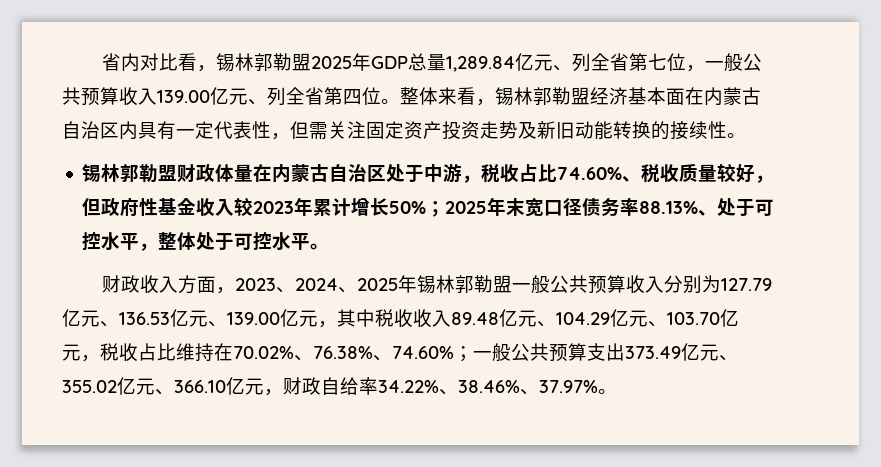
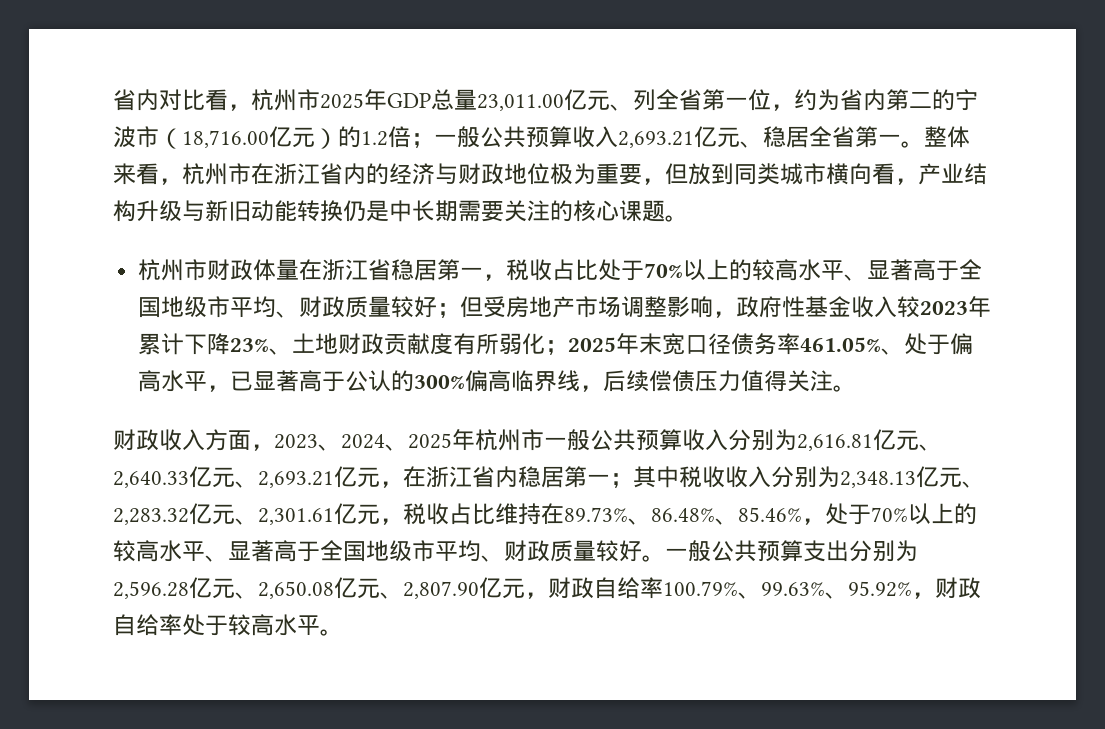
- 省内对比看，锡林郭勒盟2025年GDP总量1,289.84亿元、列全省第七位，一般公共预算收入139.00亿元、列全省第四位。整体来看，锡林郭勒盟经济基本面在内蒙古自治区内具有一定代表性，但需关注固定资产投资走势及新旧动能转换的接续性。
- 锡林郭勒盟财政体量在内蒙古自治区处于中游，税收占比74.60%、税收质量较好，但政府性基金收入较2023年累计增长50%；2025年末宽口径债务率88.13%、处于可控水平，整体处于可控水平。
+ 省内对比看，杭州市2025年GDP总量23,011.00亿元、列全省第一位，约为省内第二的宁波市（18,716.00亿元）的1.2倍；一般公共预算收入2,693.21亿元、稳居全省第一。整体来看，杭州市在浙江省内的经济与财政地位极为重要，但放到同类城市横向看，产业结构升级与新旧动能转换仍是中长期需要关注的核心课题。
+ 杭州市财政体量在浙江省稳居第一，税收占比处于70%以上的较高水平、显著高于全国地级市平均、财政质量较好；但受房地产市场调整影响，政府性基金收入较2023年累计下降23%、土地财政贡献度有所弱化；2025年末宽口径债务率461.05%、处于偏高水平，已显著高于公认的300%偏高临界线，后续偿债压力值得关注。
- 财政收入方面，2023、2024、2025年锡林郭勒盟一般公共预算收入分别为127.79亿元、136.53亿元、139.00亿元，其中税收收入89.48亿元、104.29亿元、103.70亿元，税收占比维持在70.02%、76.38%、74.60%；一般公共预算支出373.49亿元、355.02亿元、366.10亿元，财政自给率34.22%、38.46%、37.97%。
+ 财政收入方面，2023、2024、2025年杭州市一般公共预算收入分别为2,616.81亿元、2,640.33亿元、2,693.21亿元，在浙江省内稳居第一；其中税收收入分别为2,348.13亿元、2,283.32亿元、2,301.61亿元，税收占比维持在89.73%、86.48%、85.46%，处于70%以上的较高水平、显著高于全国地级市平均、财政质量较好。一般公共预算支出分别为2,596.28亿元、2,650.08亿元、2,807.90亿元，财政自给率100.79%、99.63%、95.92%，财政自给率处于较高水平。

